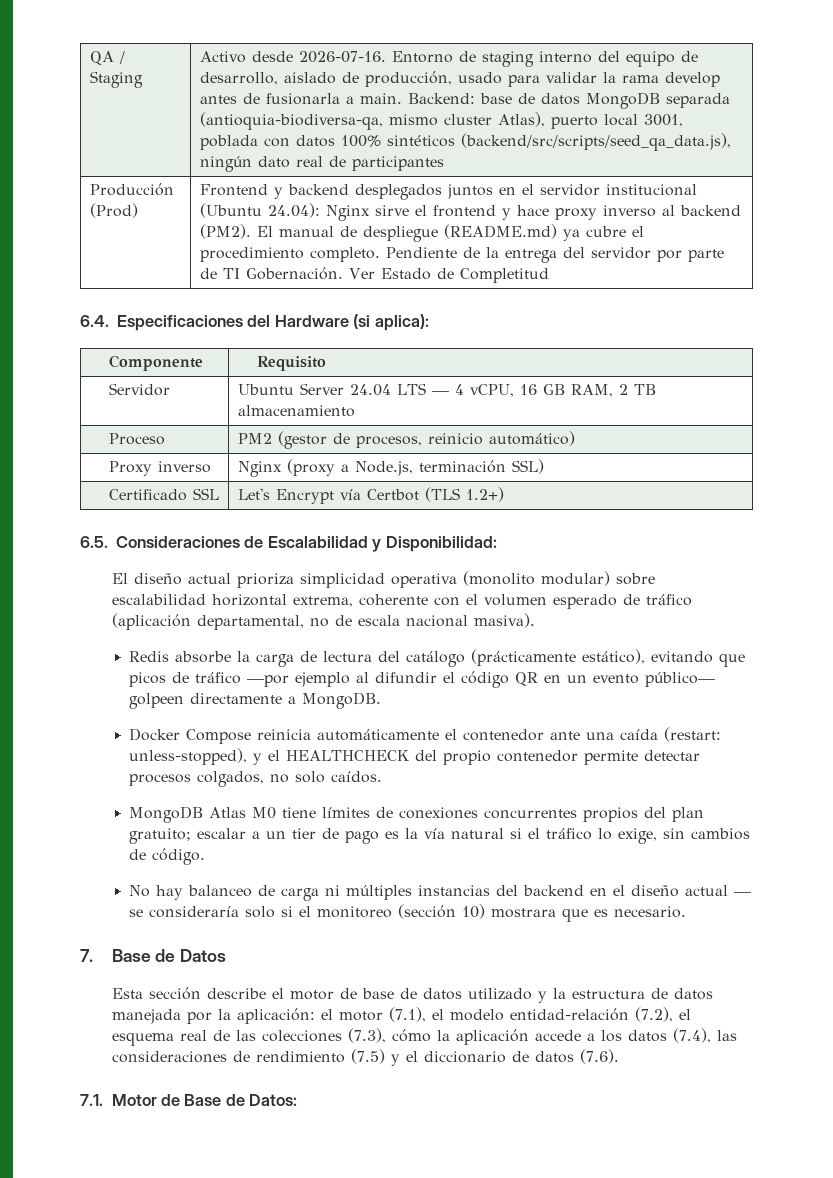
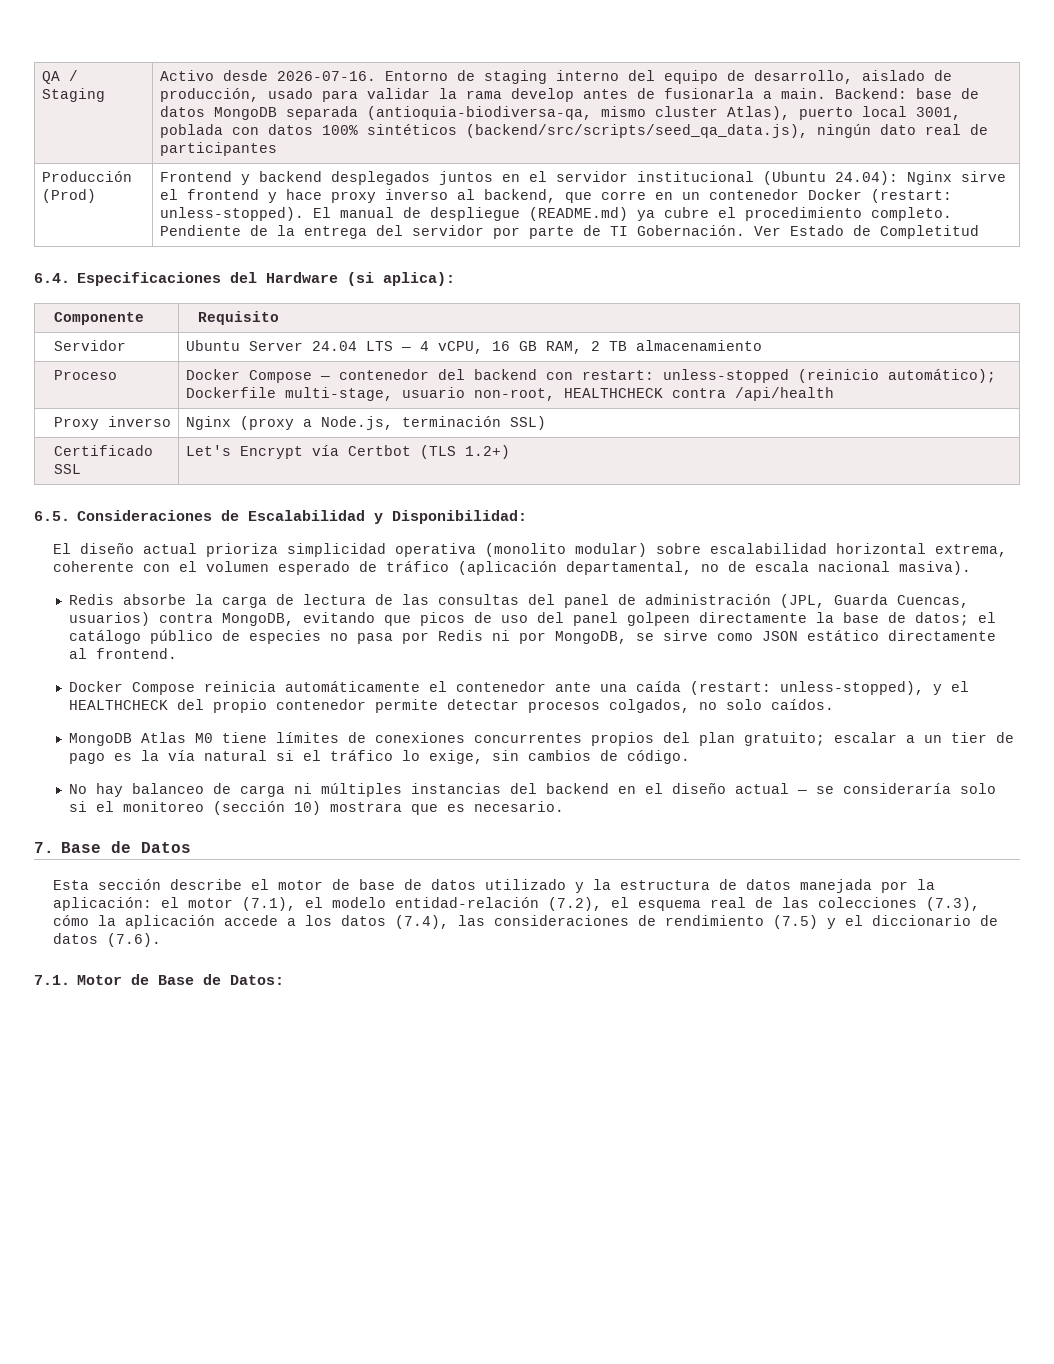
- Frontend y backend desplegados juntos en el servidor institucional (Ubuntu 24.04): Nginx sirve el frontend y hace proxy inverso al backend (PM2).
+ Frontend y backend desplegados juntos en el servidor institucional (Ubuntu 24.04): Nginx sirve el frontend y hace proxy inverso al backend, que corre en un contenedor Docker (restart: unless-stopped).
- Proceso | PM2 (gestor de procesos, reinicio automático)
+ Proceso | Docker Compose — contenedor del backend con restart: unless-stopped (reinicio automático); Dockerfile multi-stage, usuario non-root, HEALTHCHECK contra /api/health
- Redis absorbe la carga de lectura del catálogo (prácticamente estático), evitando que picos de tráfico —por ejemplo al difundir el código QR en un evento público— golpeen directamente a MongoDB.
+ Redis absorbe la carga de lectura de las consultas del panel de administración (JPL, Guarda Cuencas, usuarios) contra MongoDB, evitando que picos de uso del panel golpeen directamente la base de datos; el catálogo público de especies no pasa por Redis ni por MongoDB, se sirve como JSON estático directamente al frontend.

